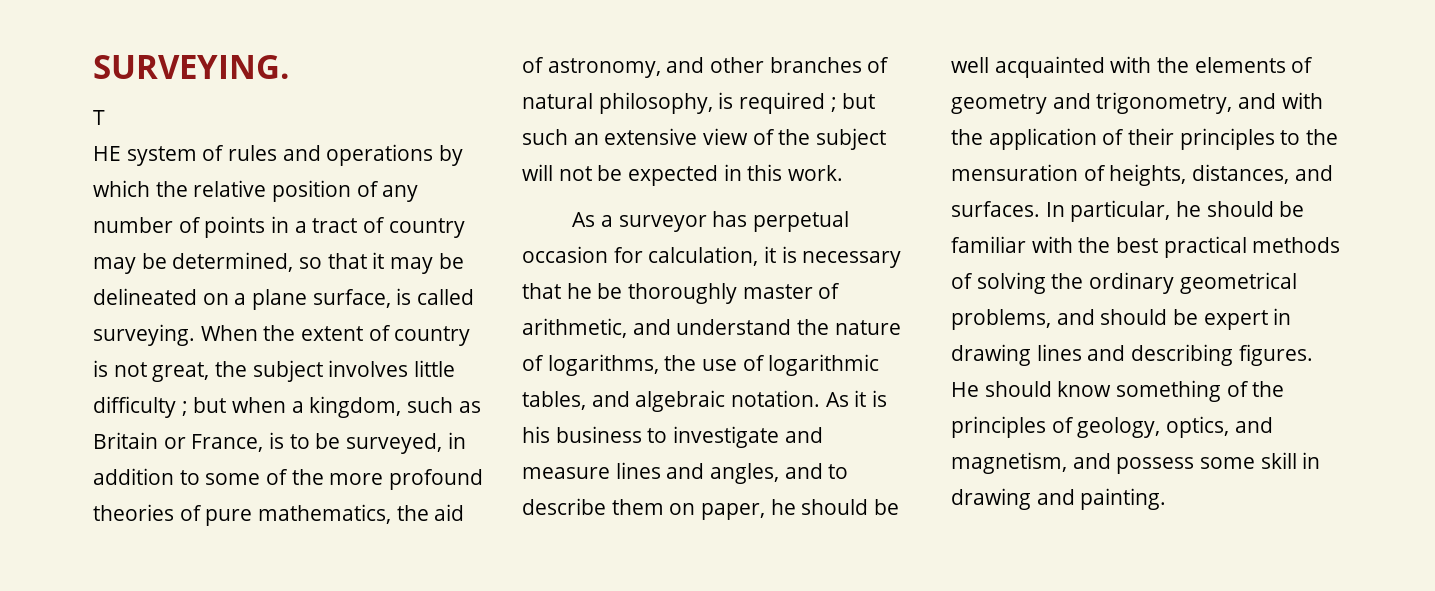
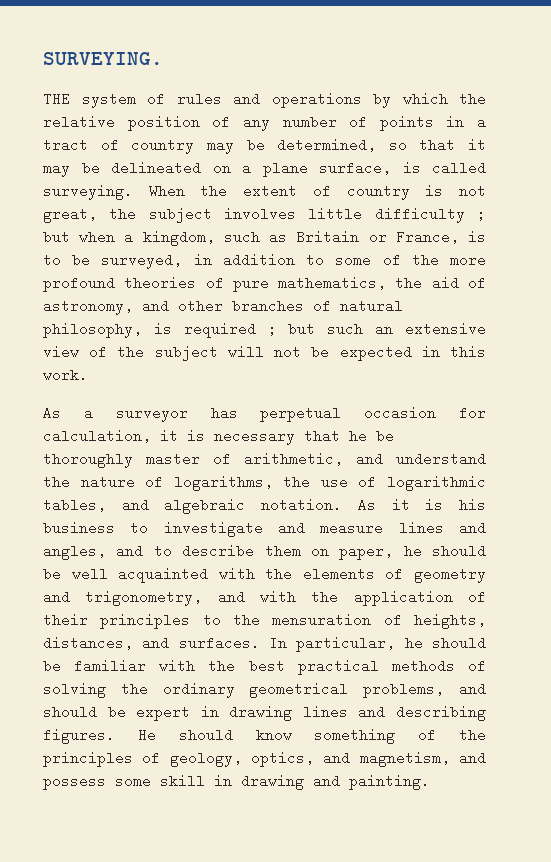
- T
- HE system of rules and operations by which the relative position of any number of points in a tract of country may be determined, so that it may be delineated on a plane surface, is called surveying.
+ THE system of rules and operations by which the relative position of any number of points in a tract of country may be determined, so that it may be delineated on a plane surface, is called surveying.

